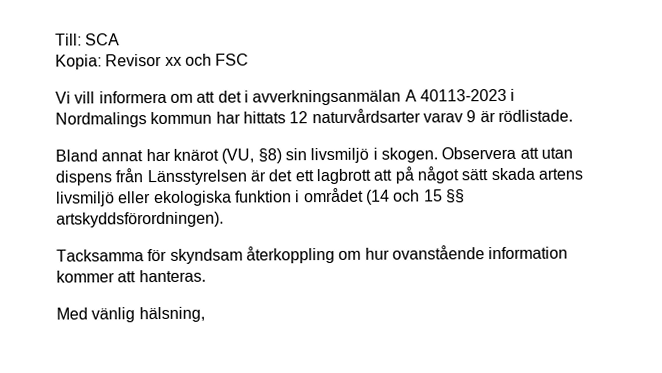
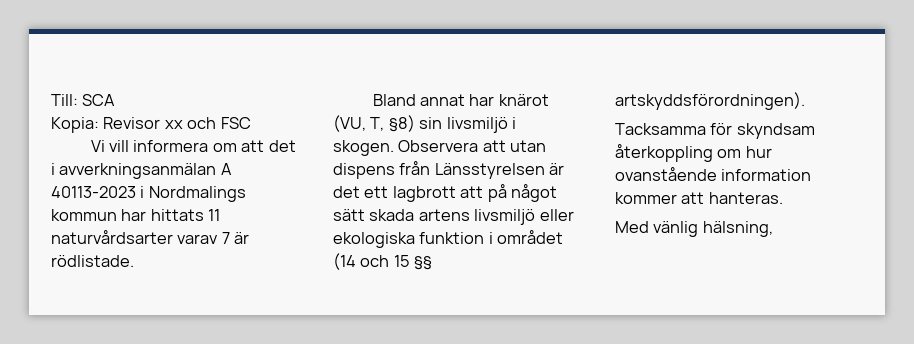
- Vi vill informera om att det i avverkningsanmälan A 40113-2023 i Nordmalings kommun har hittats 12 naturvårdsarter varav 9 är rödlistade.
+ Vi vill informera om att det i avverkningsanmälan A 40113-2023 i Nordmalings kommun har hittats 11 naturvårdsarter varav 7 är rödlistade.
- Bland annat har knärot (VU, §8) sin livsmiljö i skogen.
+ Bland annat har knärot (VU, T, §8) sin livsmiljö i skogen.

